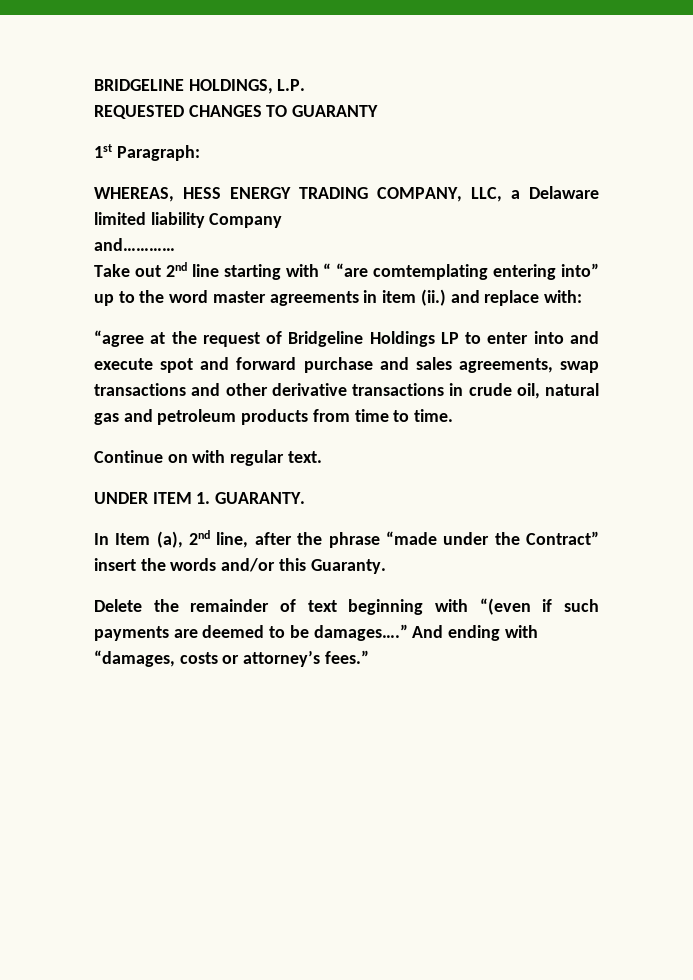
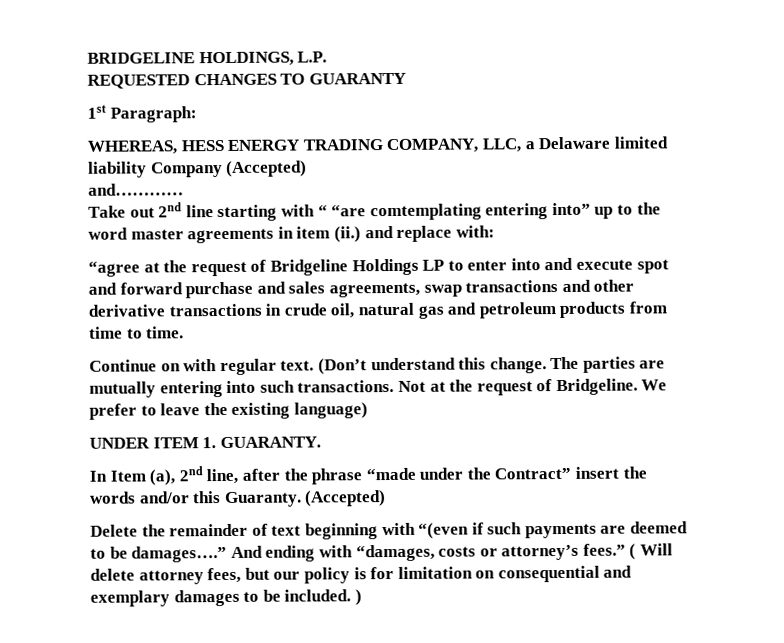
- WHEREAS, HESS ENERGY TRADING COMPANY, LLC, a Delaware limited liability Company
+ WHEREAS, HESS ENERGY TRADING COMPANY, LLC, a Delaware limited liability Company (Accepted)
+ (Don’t understand this change. The parties are mutually entering into such transactions. Not at the request of Bridgeline. We prefer to leave the existing language)
- In Item (a), 2nd line, after the phrase “made under the Contract” insert the words and/or this Guaranty.
+ In Item (a), 2nd line, after the phrase “made under the Contract” insert the words and/or this Guaranty. (Accepted)
+ ( Will delete attorney fees, but our policy is for limitation on consequential and exemplary damages to be included. )

